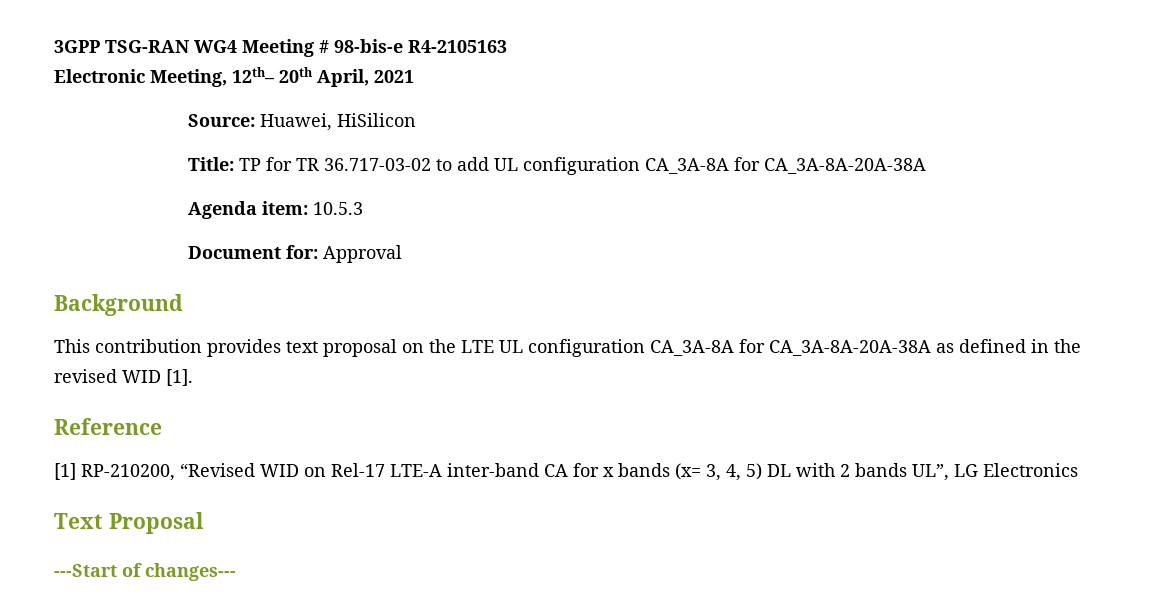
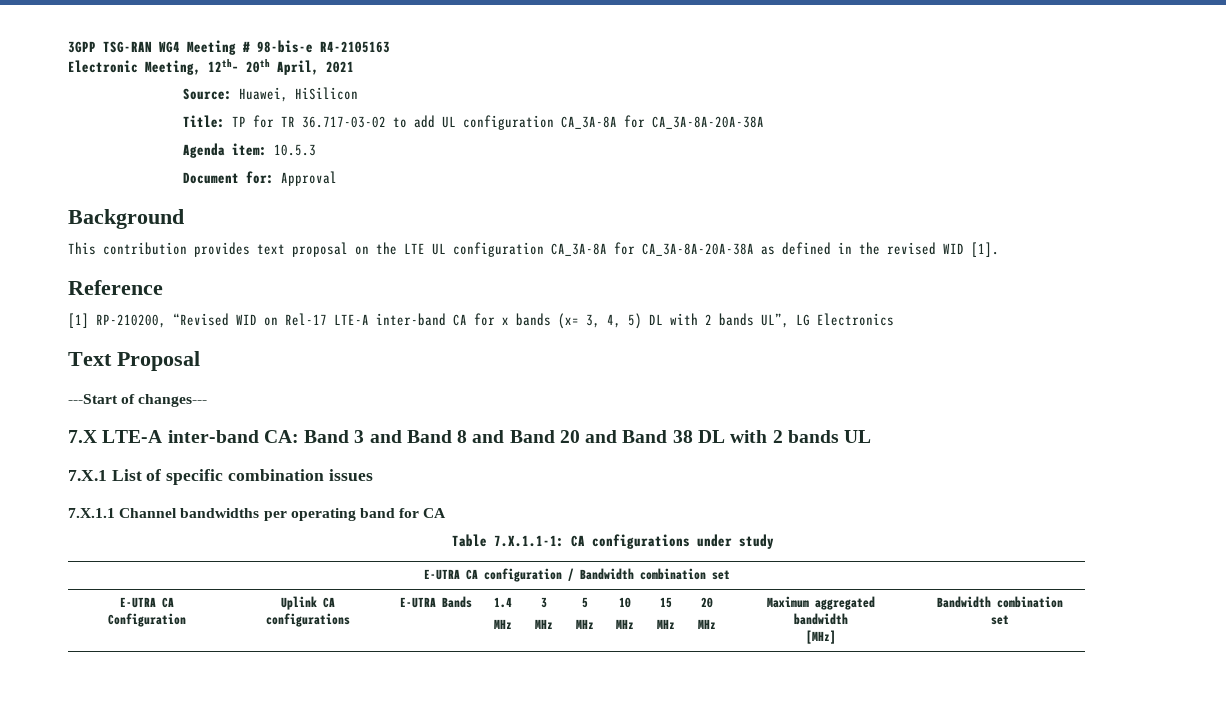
+ 7.X LTE-A inter-band CA: Band 3 and Band 8 and Band 20 and Band 38 DL with 2 bands UL
+ 7.X.1 List of specific combination issues
+ 7.X.1.1 Channel bandwidths per operating band for CA
+ Table 7.X.1.1-1: CA configurations under study
+ E-UTRA CA configuration / Bandwidth combination set
+ E-UTRA CA Configuration | Uplink CA configurations | E-UTRA Bands | 1.4
+ MHz | 3
+ MHz | 5
+ MHz | 10
+ MHz | 15
+ MHz | 20
+ MHz | Maximum aggregated bandwidth
+ [MHz] | Bandwidth combination set

